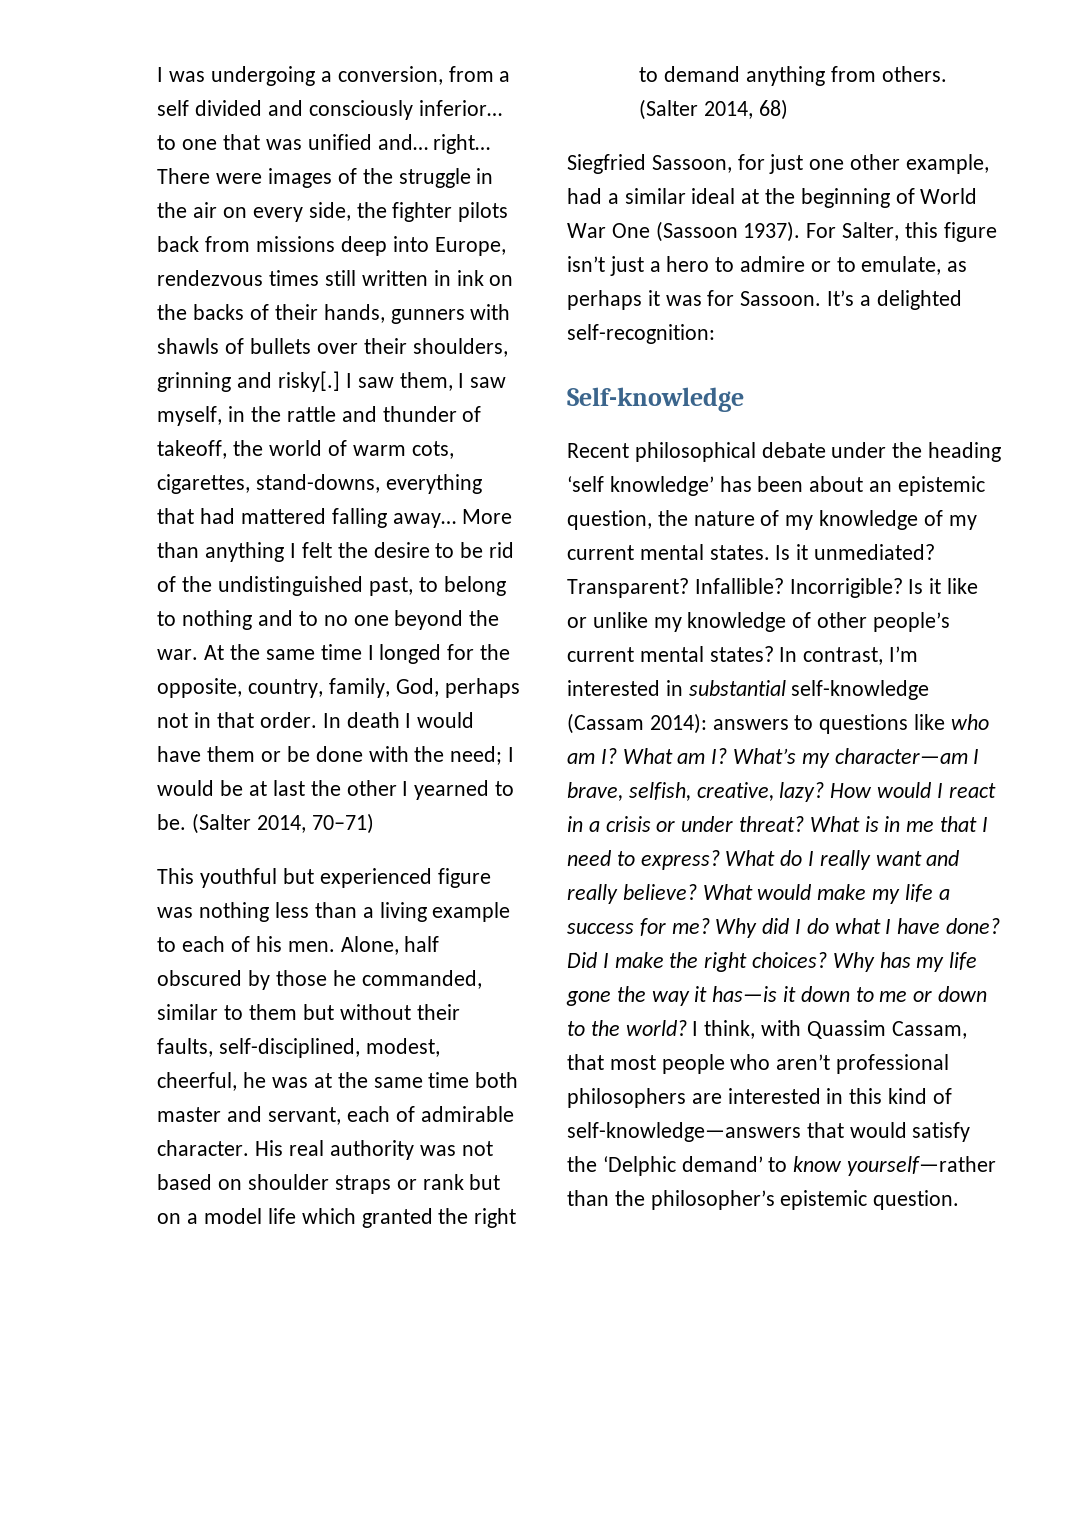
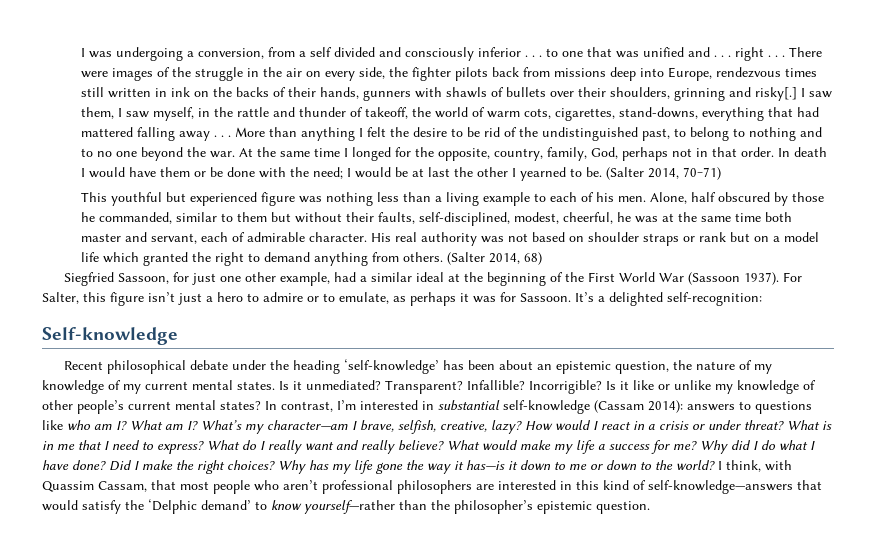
- I was undergoing a conversion, from a self divided and consciously inferior… to one that was unified and… right…
+ I was undergoing a conversion, from a self divided and consciously inferior . . . to one that was unified and . . . right . . .
- I saw them, I saw myself, in the rattle and thunder of takeoff, the world of warm cots, cigarettes, stand-downs, everything that had mattered falling away…
+ I saw them, I saw myself, in the rattle and thunder of takeoff, the world of warm cots, cigarettes, stand-downs, everything that had mattered falling away . . .
- Siegfried Sassoon, for just one other example, had a similar ideal at the beginning of World War One (Sassoon 1937).
+ Siegfried Sassoon, for just one other example, had a similar ideal at the beginning of the First World War (Sassoon 1937).
- Recent philosophical debate under the heading ‘self knowledge’ has been about an epistemic question, the nature of my knowledge of my current mental states.
+ Recent philosophical debate under the heading ‘self-knowledge’ has been about an epistemic question, the nature of my knowledge of my current mental states.

